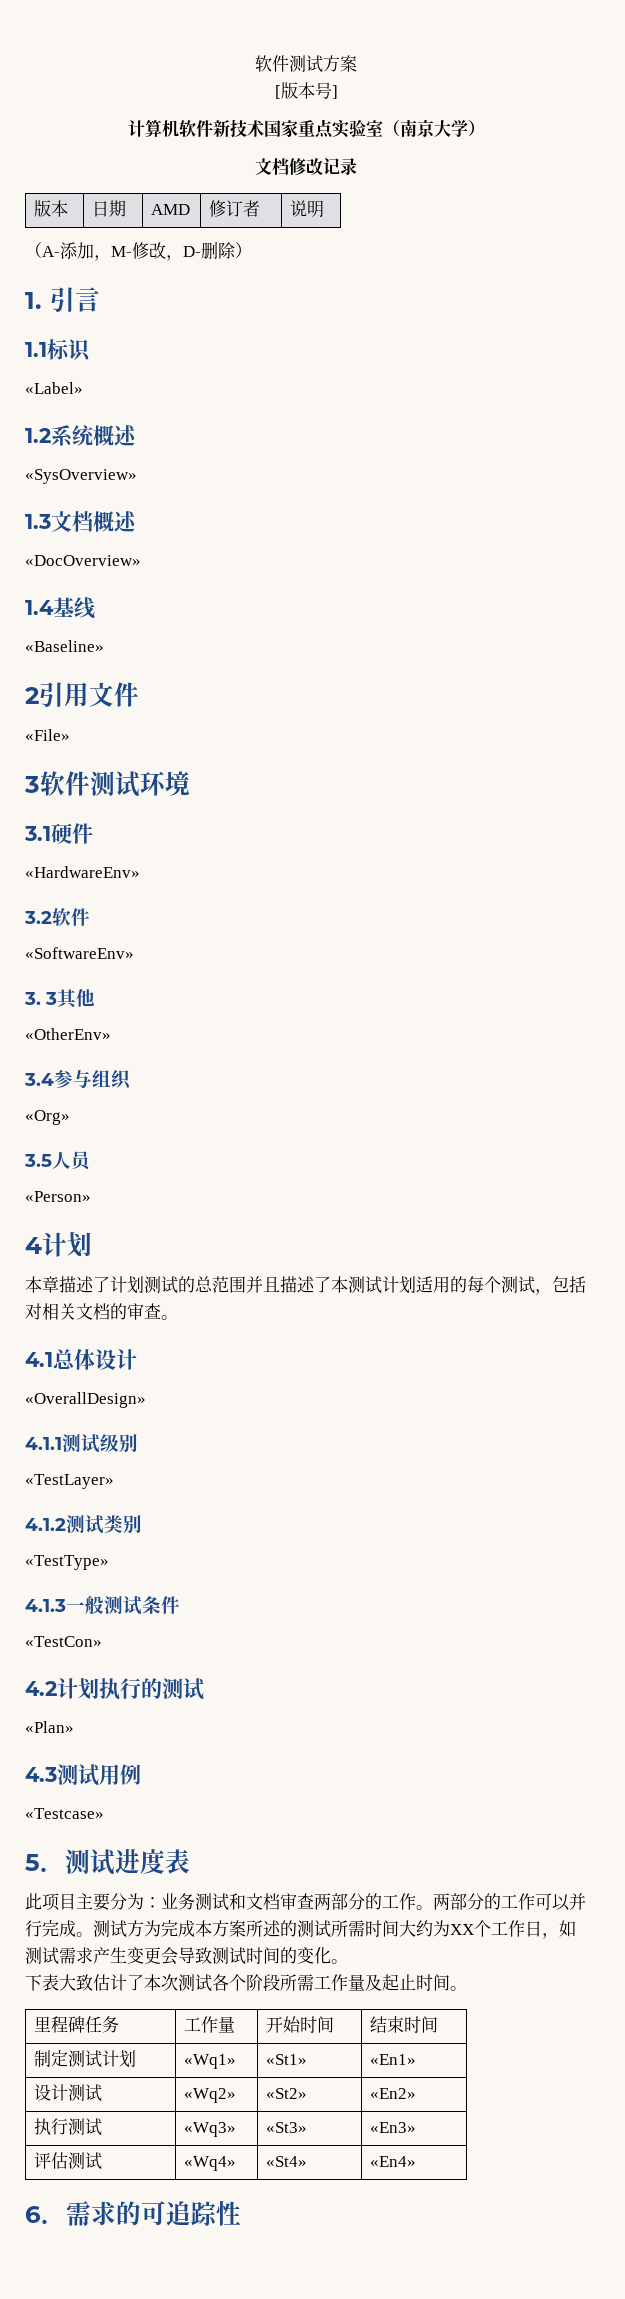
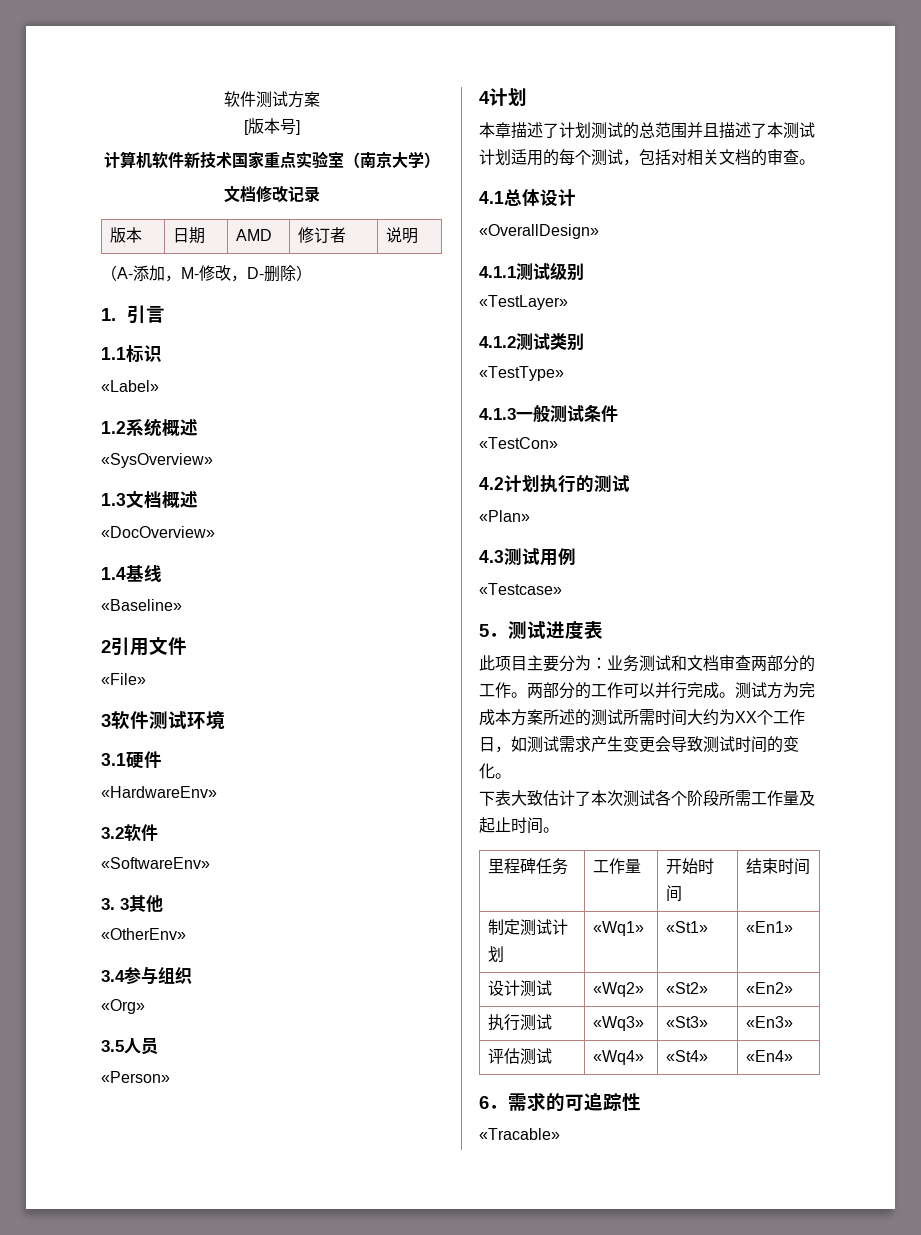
+ «Tracable»

